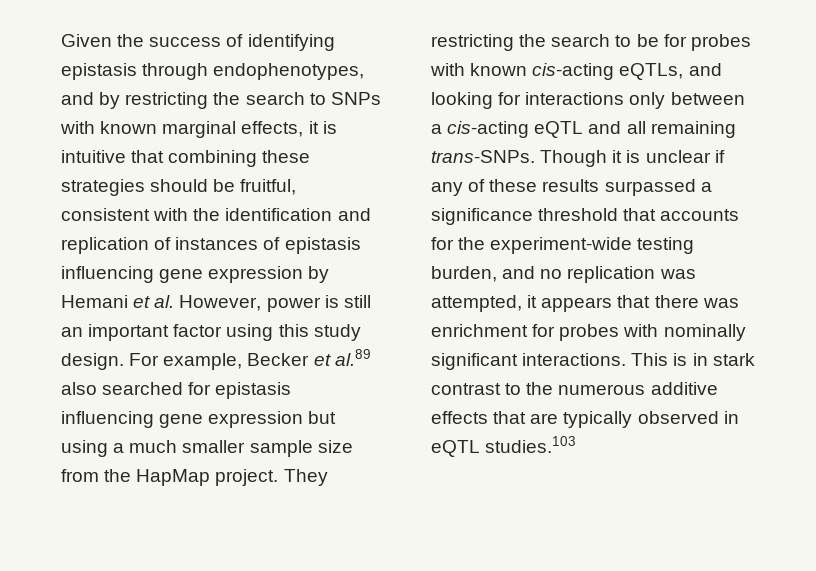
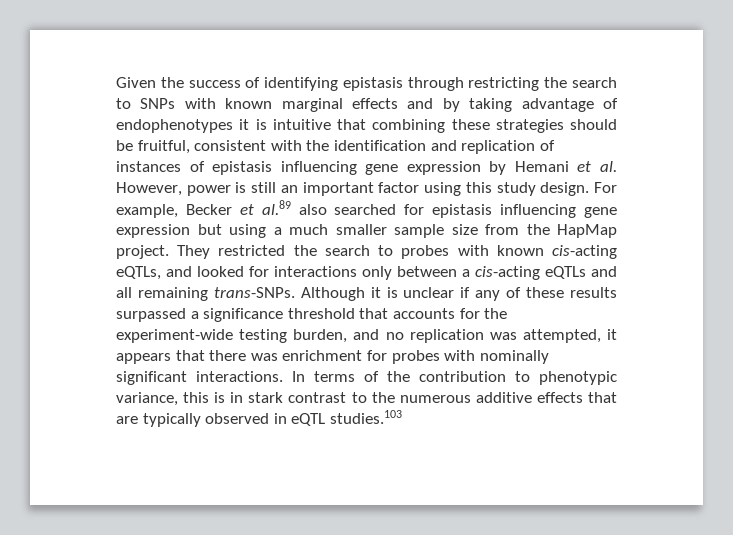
- Given the success of identifying epistasis through endophenotypes, and by restricting the search to SNPs with known marginal effects, it is intuitive that combining these strategies should be fruitful, consistent with the identification and replication of instances of epistasis influencing gene expression by Hemani et al. However, power is still an important factor using this study design.
+ Given the success of identifying epistasis through restricting the search to SNPs with known marginal effects and by taking advantage of endophenotypes it is intuitive that combining these strategies should be fruitful, consistent with the identification and replication of instances of epistasis influencing gene expression by Hemani et al. However, power is still an important factor using this study design.
- They restricting the search to be for probes with known cis-acting eQTLs, and looking for interactions only between a cis-acting eQTL and all remaining trans-SNPs.
+ They restricted the search to probes with known cis-acting eQTLs, and looked for interactions only between a cis-acting eQTLs and all remaining trans-SNPs.
- Though it is unclear if any of these results surpassed a significance threshold that accounts for the experiment-wide testing burden, and no replication was attempted, it appears that there was enrichment for probes with nominally significant interactions.
+ Although it is unclear if any of these results surpassed a significance threshold that accounts for the experiment-wide testing burden, and no replication was attempted, it appears that there was enrichment for probes with nominally significant interactions.
- This is in stark contrast to the numerous additive effects that are typically observed in eQTL studies.103
+ In terms of the contribution to phenotypic variance, this is in stark contrast to the numerous additive effects that are typically observed in eQTL studies.103

